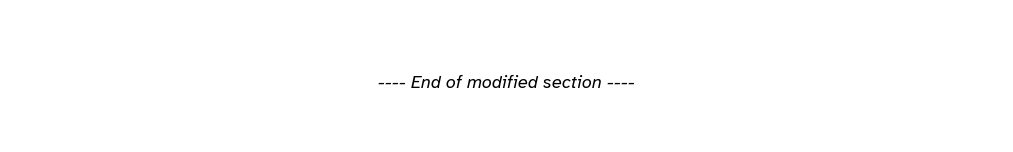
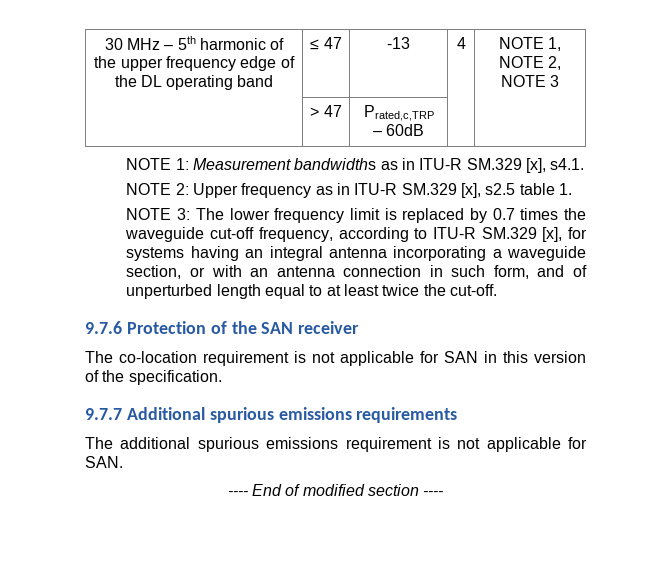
+ 30 MHz – 5th harmonic of the upper frequency edge of the DL operating band | ≤ 47 | -13 | 4 | NOTE 1, NOTE 2, NOTE 3
+ | > 47 | Prated,c,TRP – 60dB | |
+ NOTE 1: Measurement bandwidths as in ITU-R SM.329 [x], s4.1.
+ NOTE 2: Upper frequency as in ITU-R SM.329 [x], s2.5 table 1.
+ NOTE 3: The lower frequency limit is replaced by 0.7 times the waveguide cut-off frequency, according to ITU-R SM.329 [x], for systems having an integral antenna incorporating a waveguide section, or with an antenna connection in such form, and of unperturbed length equal to at least twice the cut-off.
+ 9.7.6 Protection of the SAN receiver
+ The co-location requirement is not applicable for SAN in this version of the specification.
+ 9.7.7 Additional spurious emissions requirements
+ The additional spurious emissions requirement is not applicable for SAN.

